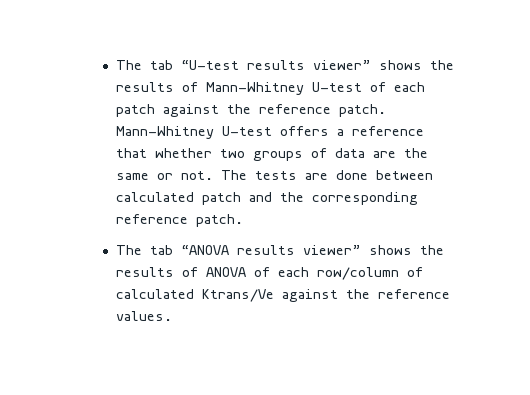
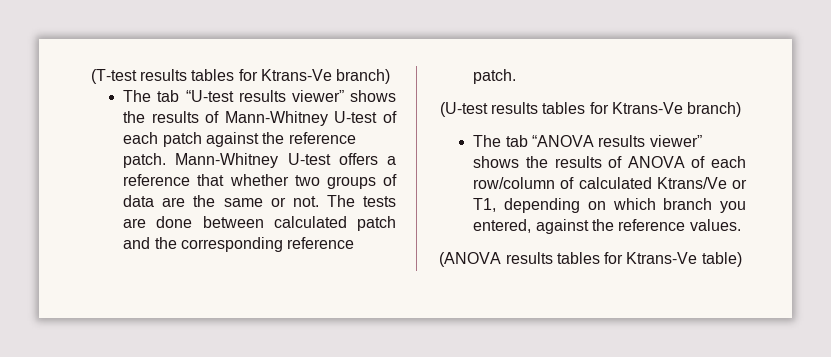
+ (T-test results tables for Ktrans-Ve branch)
+ (U-test results tables for Ktrans-Ve branch)
- The tab “ANOVA results viewer” shows the results of ANOVA of each row/column of calculated Ktrans/Ve against the reference values.
+ The tab “ANOVA results viewer” shows the results of ANOVA of each row/column of calculated Ktrans/Ve or T1, depending on which branch you entered, against the reference values.
+ (ANOVA results tables for Ktrans-Ve table)

